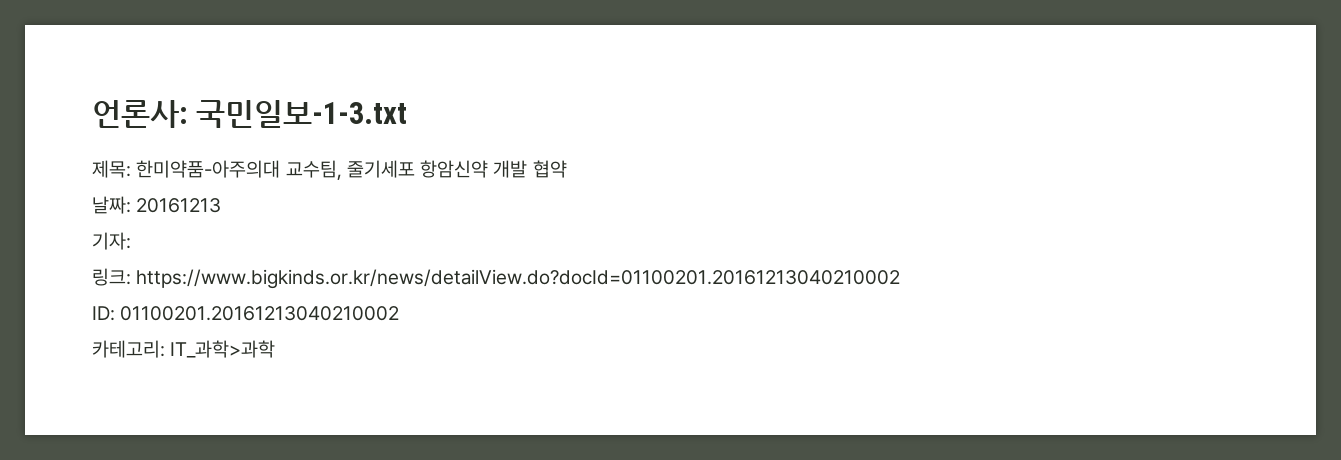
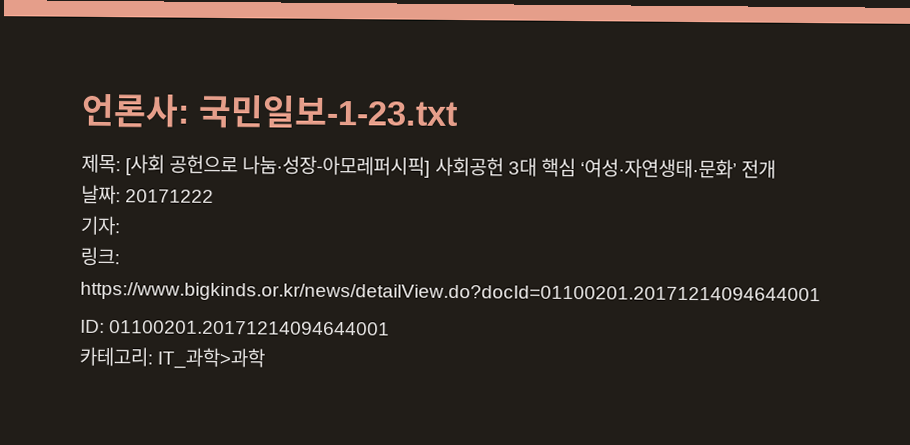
- 언론사: 국민일보-1-3.txt
+ 언론사: 국민일보-1-23.txt
- 제목: 한미약품-아주의대 교수팀, 줄기세포 항암신약 개발 협약
+ 제목: [사회 공헌으로 나눔·성장-아모레퍼시픽] 사회공헌 3대 핵심 ‘여성·자연생태·문화’ 전개
- 날짜: 20161213
+ 날짜: 20171222
- 링크: https://www.bigkinds.or.kr/news/detailView.do?docId=01100201.20161213040210002
+ 링크: https://www.bigkinds.or.kr/news/detailView.do?docId=01100201.20171214094644001
- ID: 01100201.20161213040210002
+ ID: 01100201.20171214094644001

